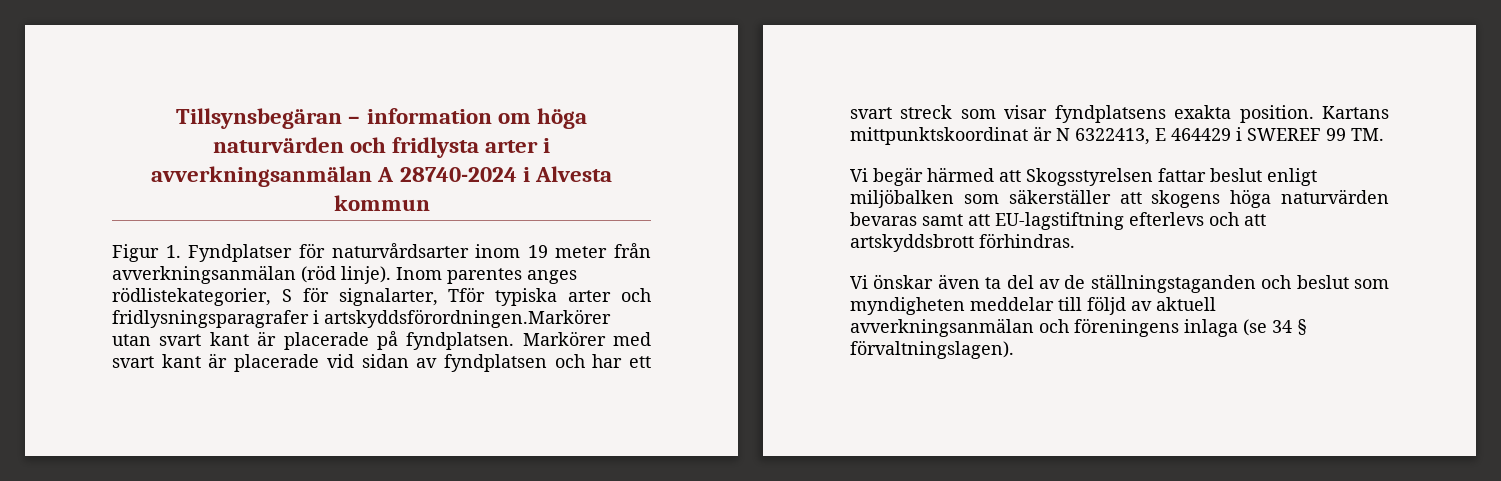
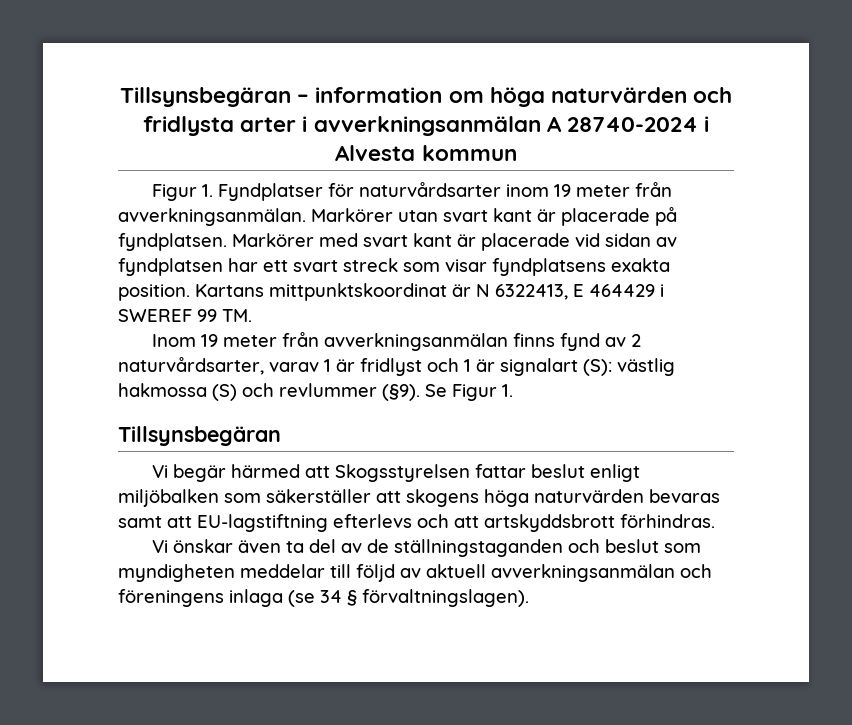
- Figur 1. Fyndplatser för naturvårdsarter inom 19 meter från avverkningsanmälan (röd linje). Inom parentes anges rödlistekategorier, S för signalarter, Tför typiska arter och fridlysningsparagrafer i artskyddsförordningen.Markörer utan svart kant är placerade på fyndplatsen.
+ Figur 1. Fyndplatser för naturvårdsarter inom 19 meter från avverkningsanmälan. Markörer utan svart kant är placerade på fyndplatsen.
- Markörer med svart kant är placerade vid sidan av fyndplatsen och har ett svart streck som visar fyndplatsens exakta position.
+ Markörer med svart kant är placerade vid sidan av fyndplatsen har ett svart streck som visar fyndplatsens exakta position.
+ Inom 19 meter från avverkningsanmälan finns fynd av 2 naturvårdsarter, varav 1 är fridlyst och 1 är signalart (S): västlig hakmossa (S) och revlummer (§9). Se Figur 1.
+ Tillsynsbegäran

